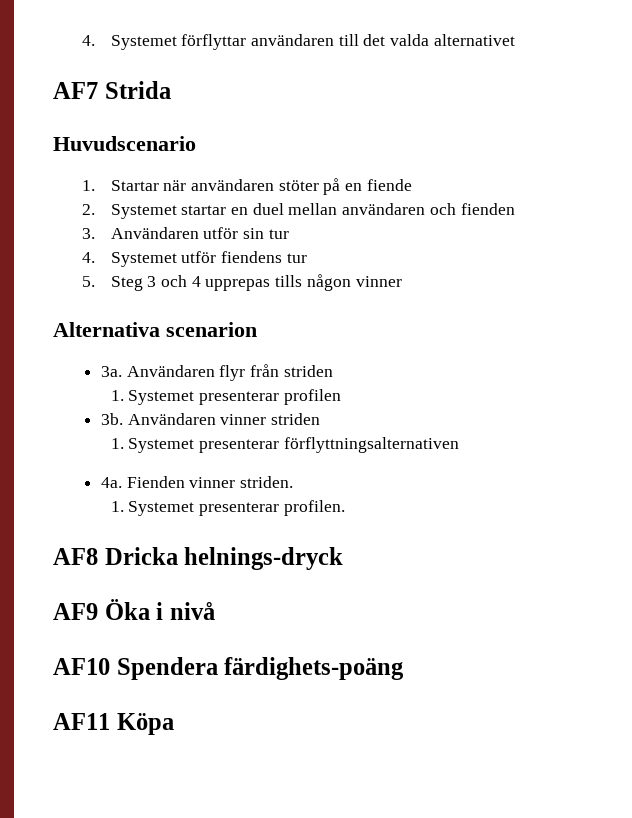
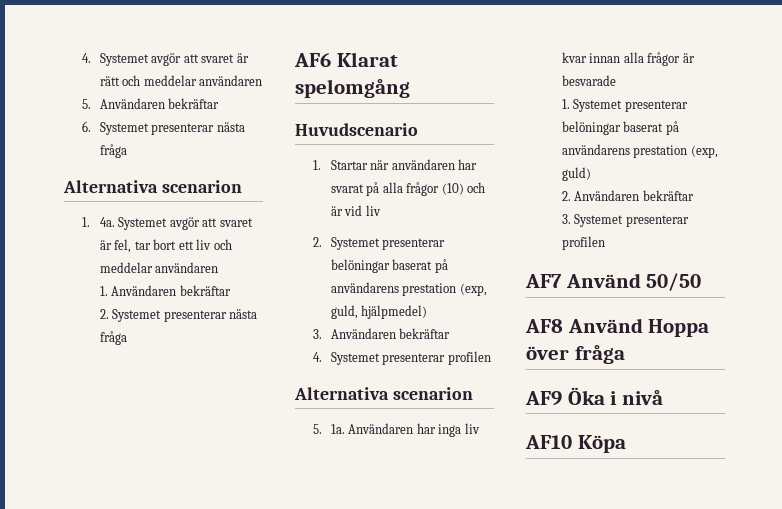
- 4. Systemet förflyttar användaren till det valda alternativet
- AF7 Strida
+ 4. Systemet avgör att svaret är rätt och meddelar användaren
+ 5. Användaren bekräftar
+ 6. Systemet presenterar nästa fråga
+ Alternativa scenarion
+ 1. 4a. Systemet avgör att svaret är fel, tar bort ett liv och meddelar användaren
+ 1. Användaren bekräftar
+ 2. Systemet presenterar nästa fråga
+ AF6 Klarat spelomgång
- 1. Startar när användaren stöter på en fiende
- 2. Systemet startar en duel mellan användaren och fienden
+ 1. Startar när användaren har svarat på alla frågor (10) och är vid liv
+ 2. Systemet presenterar belöningar baserat på användarens prestation (exp, guld, hjälpmedel)
- 3. Användaren utför sin tur
- 4. Systemet utför fiendens tur
- 5. Steg 3 och 4 upprepas tills någon vinner
+ 3. Användaren bekräftar
+ 4. Systemet presenterar profilen
  Alternativa scenarion
- 3a. Användaren flyr från striden
- 1. Systemet presenterar profilen
- 3b. Användaren vinner striden
- 1. Systemet presenterar förflyttningsalternativen
- 4a. Fienden vinner striden.
- 1. Systemet presenterar profilen.
- AF8 Dricka helnings-dryck
+ 5. 1a. Användaren har inga liv kvar innan alla frågor är besvarade
+ 1. Systemet presenterar belöningar baserat på användarens prestation (exp, guld)
+ 2. Användaren bekräftar
+ 3. Systemet presenterar profilen
+ AF7 Använd 50/50
+ AF8 Använd Hoppa över fråga
- AF10 Spendera färdighets-poäng
- AF11 Köpa
+ AF10 Köpa

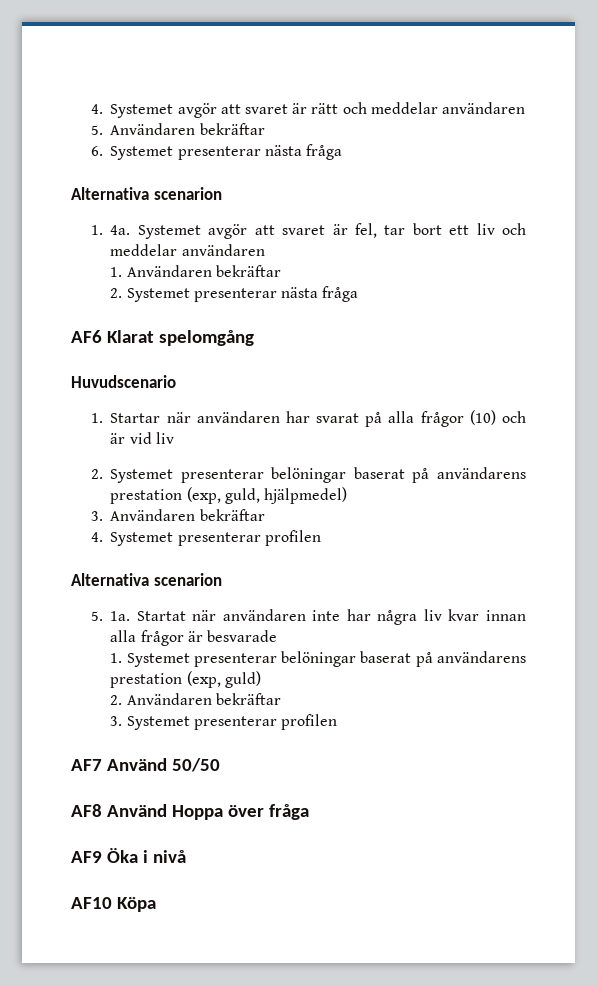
- Användaren har inga liv kvar innan alla frågor är besvarade
+ Startat när användaren inte har några liv kvar innan alla frågor är besvarade

